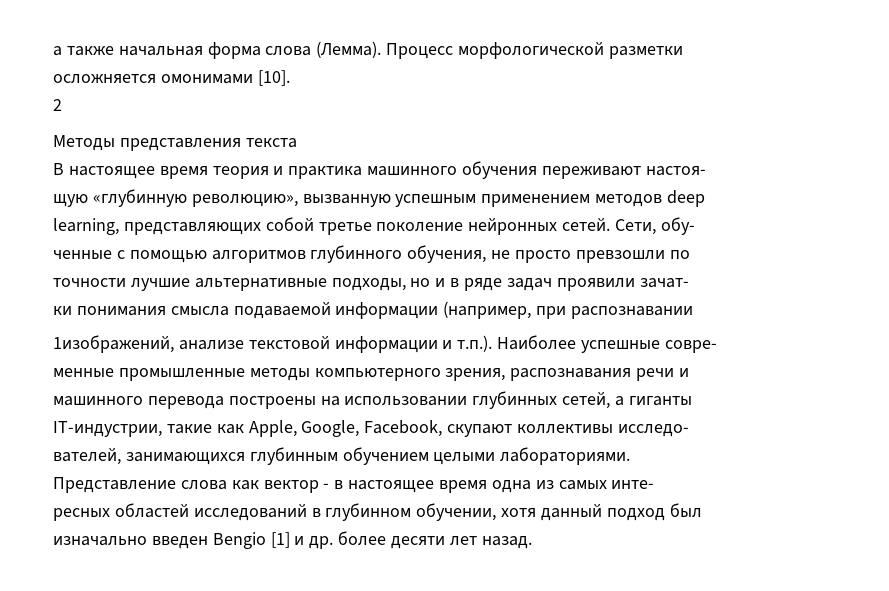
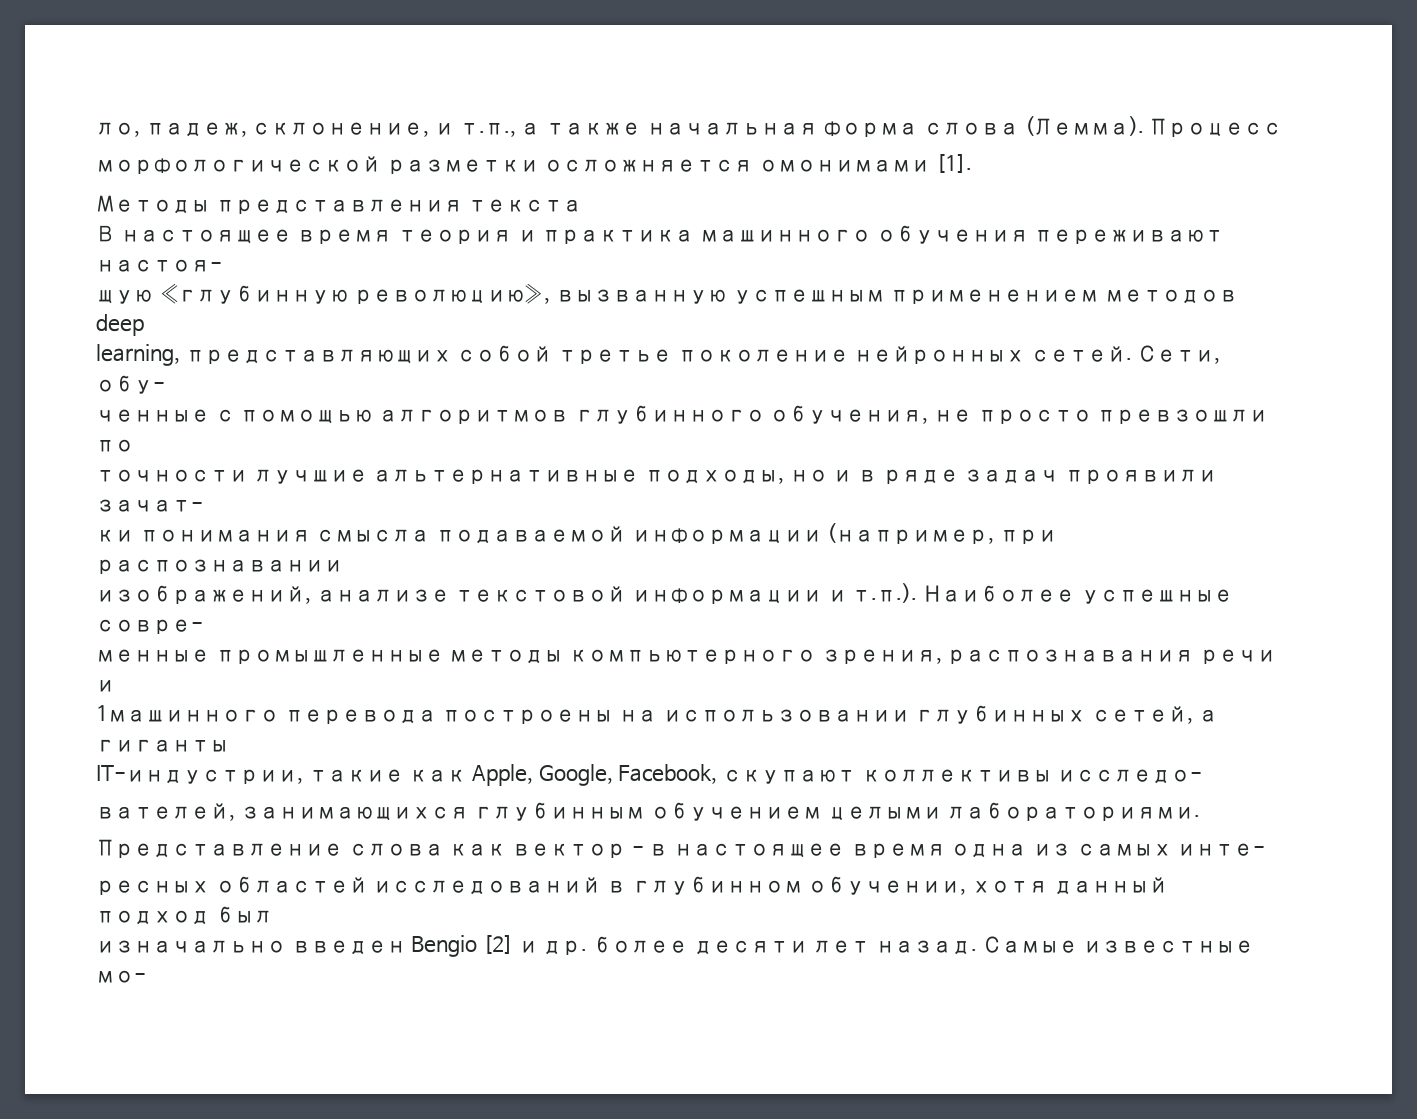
- а также начальная форма слова (Лемма).
+ ло, падеж, склонение, и т.п., а также начальная форма слова (Лемма).
- Процесс морфологической разметки
- осложняется омонимами [10].
- 2
+ Процесс
+ морфологической разметки осложняется омонимами [1].
- 1изображений, анализе текстовой информации и т.п.). Наиболее успешные совре-
+ изображений, анализе текстовой информации и т.п.). Наиболее успешные совре-
- машинного перевода построены на использовании глубинных сетей, а гиганты
+ 1машинного перевода построены на использовании глубинных сетей, а гиганты
- изначально введен Bengio [1] и др. более десяти лет назад.
+ изначально введен Bengio [2] и др. более десяти лет назад.
+ Самые известные мо-

